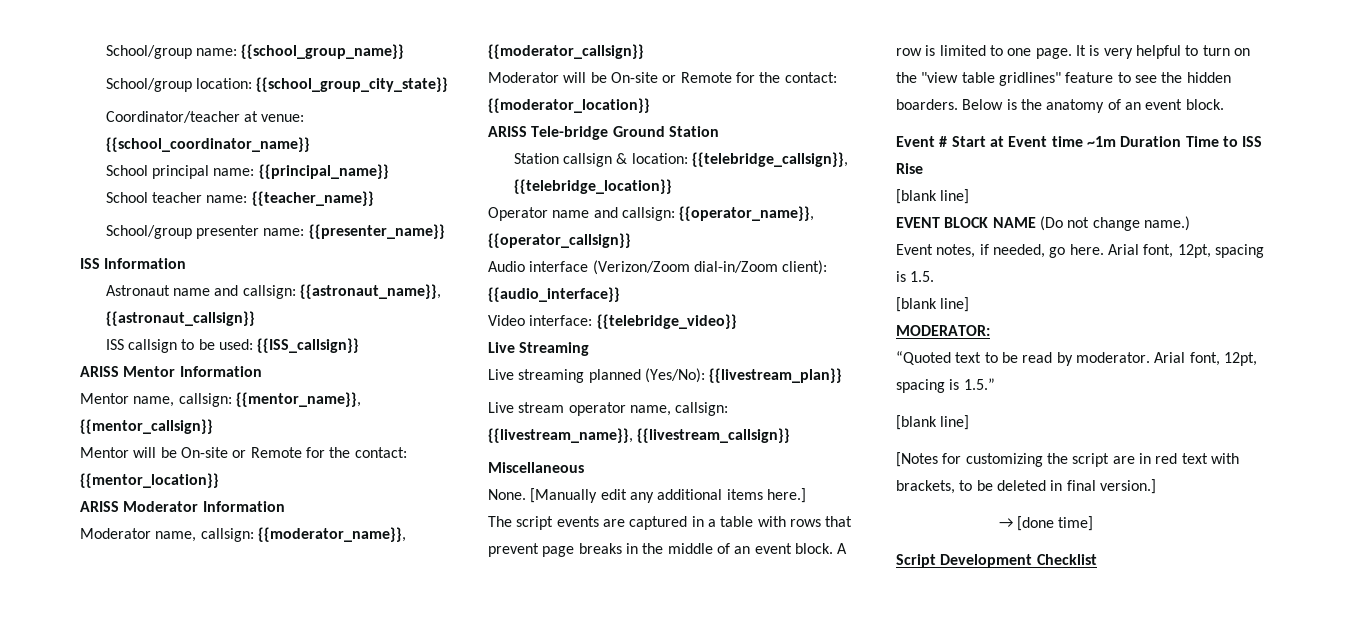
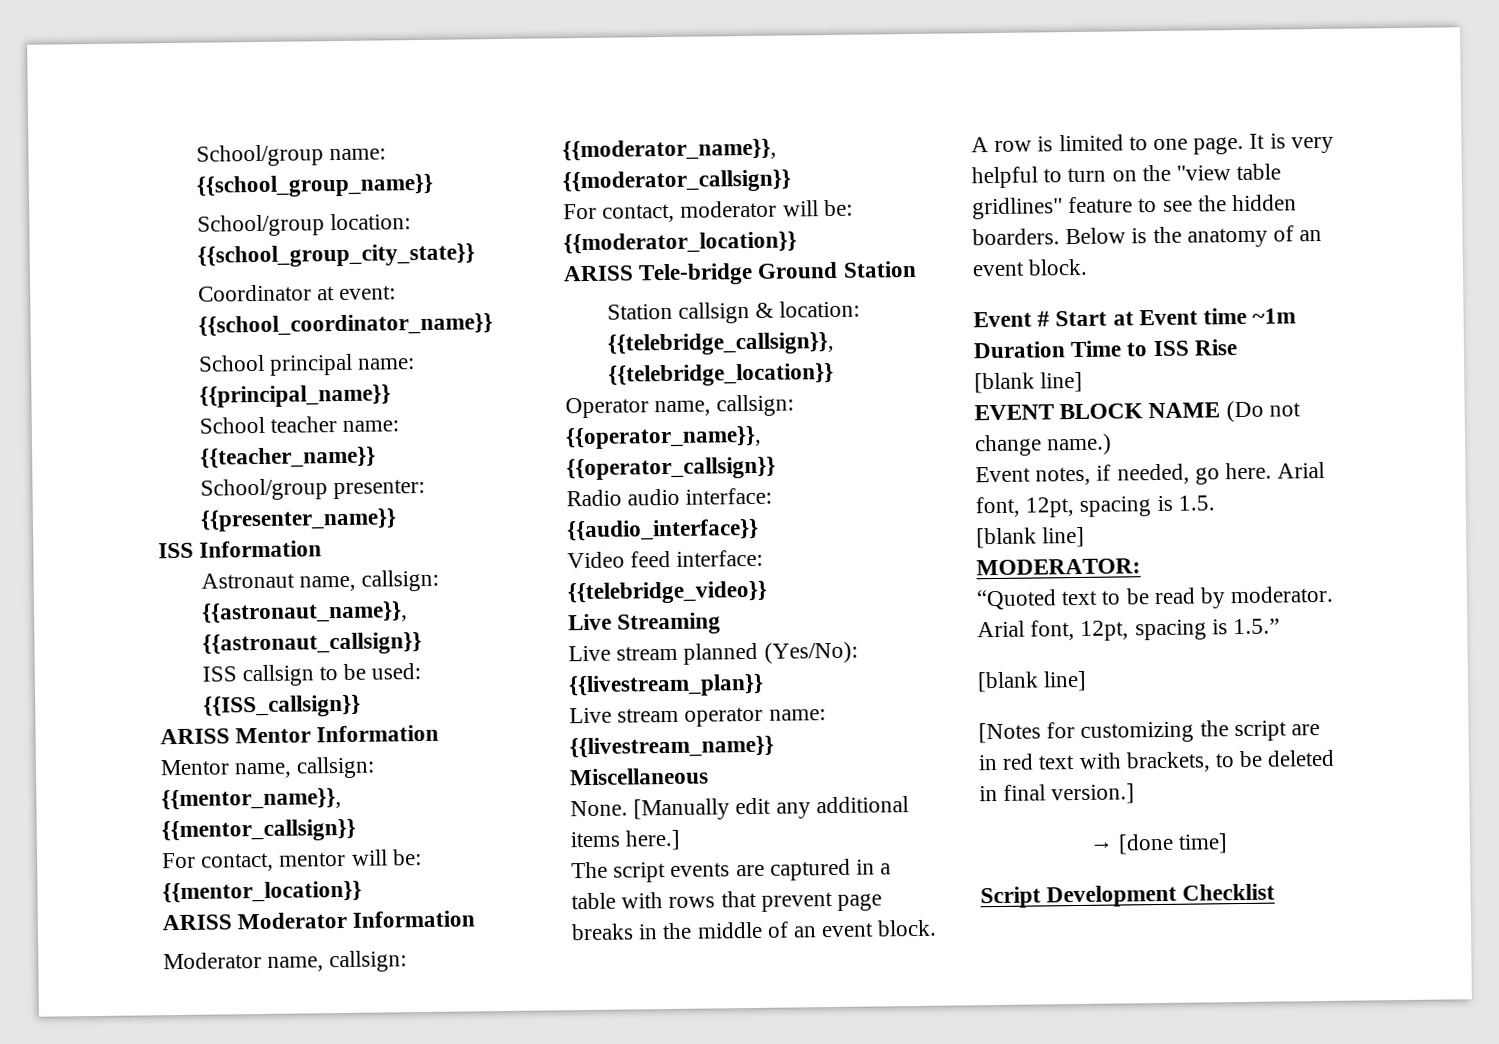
- Coordinator/teacher at venue: {{school_coordinator_name}}
+ Coordinator at event: {{school_coordinator_name}}
- School/group presenter name: {{presenter_name}}
+ School/group presenter: {{presenter_name}}
- Astronaut name and callsign: {{astronaut_name}}, {{astronaut_callsign}}
+ Astronaut name, callsign: {{astronaut_name}}, {{astronaut_callsign}}
- Mentor will be On-site or Remote for the contact: {{mentor_location}}
+ For contact, mentor will be: {{mentor_location}}
- Moderator will be On-site or Remote for the contact: {{moderator_location}}
+ For contact, moderator will be: {{moderator_location}}
- Operator name and callsign: {{operator_name}}, {{operator_callsign}}
+ Operator name, callsign: {{operator_name}}, {{operator_callsign}}
- Audio interface (Verizon/Zoom dial-in/Zoom client): {{audio_interface}}
+ Radio audio interface: {{audio_interface}}
- Video interface: {{telebridge_video}}
+ Video feed interface: {{telebridge_video}}
- Live streaming planned (Yes/No): {{livestream_plan}}
+ Live stream planned (Yes/No): {{livestream_plan}}
- Live stream operator name, callsign: {{livestream_name}}, {{livestream_callsign}}
+ Live stream operator name: {{livestream_name}}

